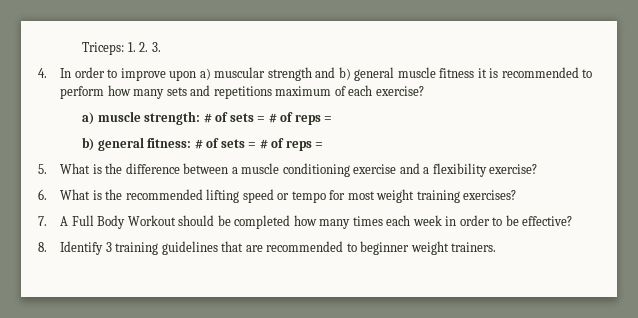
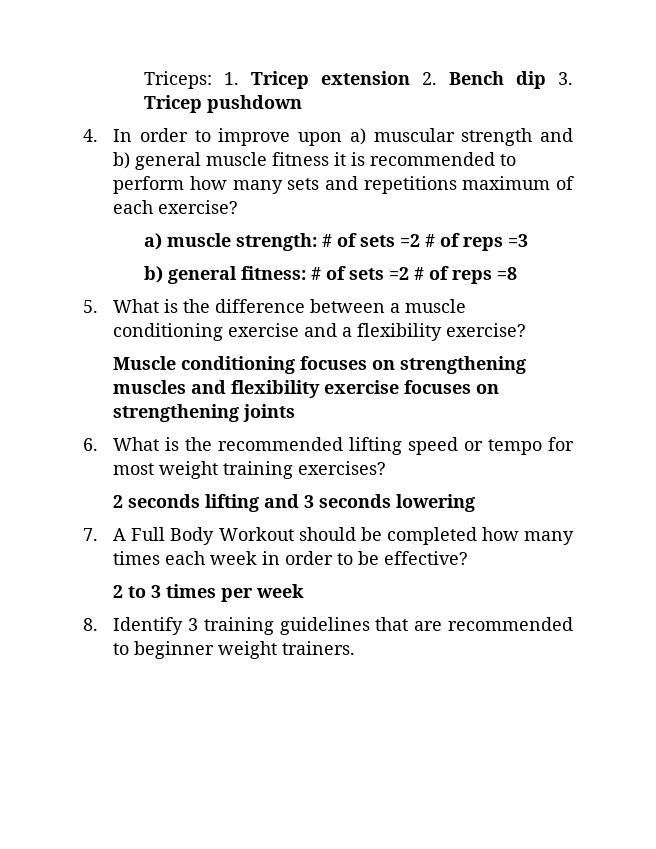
- Triceps: 1. 2. 3.
+ Triceps: 1. Tricep extension 2. Bench dip 3. Tricep pushdown
- a) muscle strength: # of sets = # of reps =
+ a) muscle strength: # of sets =2 # of reps =3
- b) general fitness: # of sets = # of reps =
+ b) general fitness: # of sets =2 # of reps =8
+ Muscle conditioning focuses on strengthening muscles and flexibility exercise focuses on strengthening joints
+ 2 seconds lifting and 3 seconds lowering
+ 2 to 3 times per week

